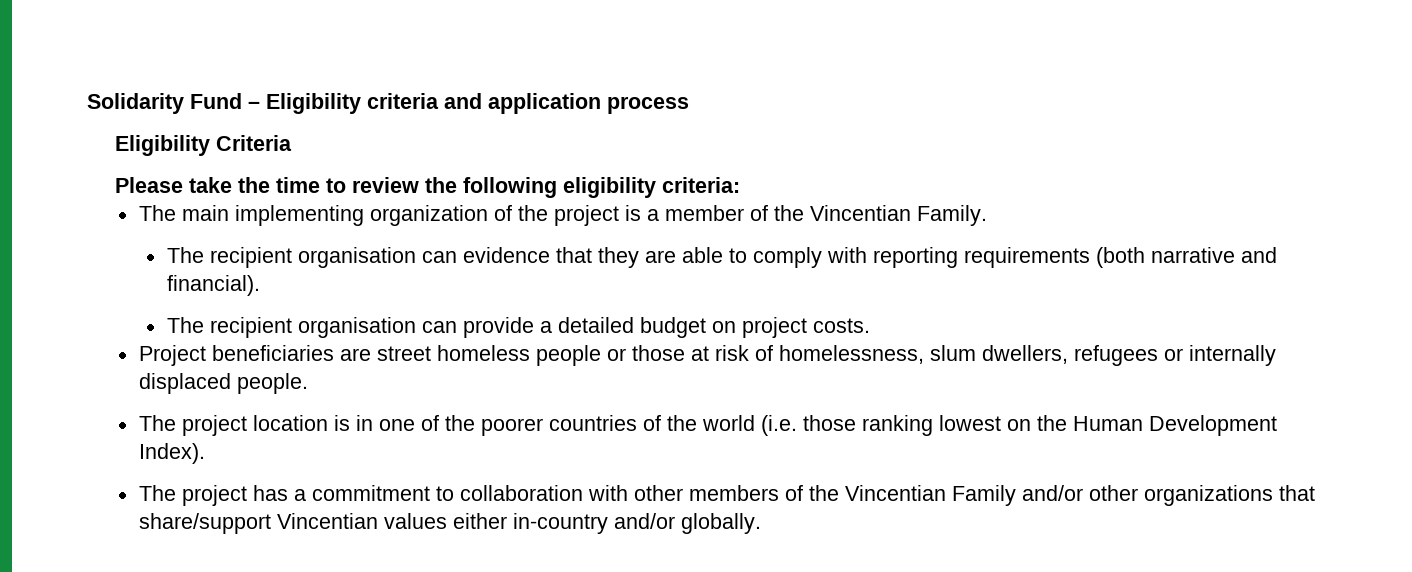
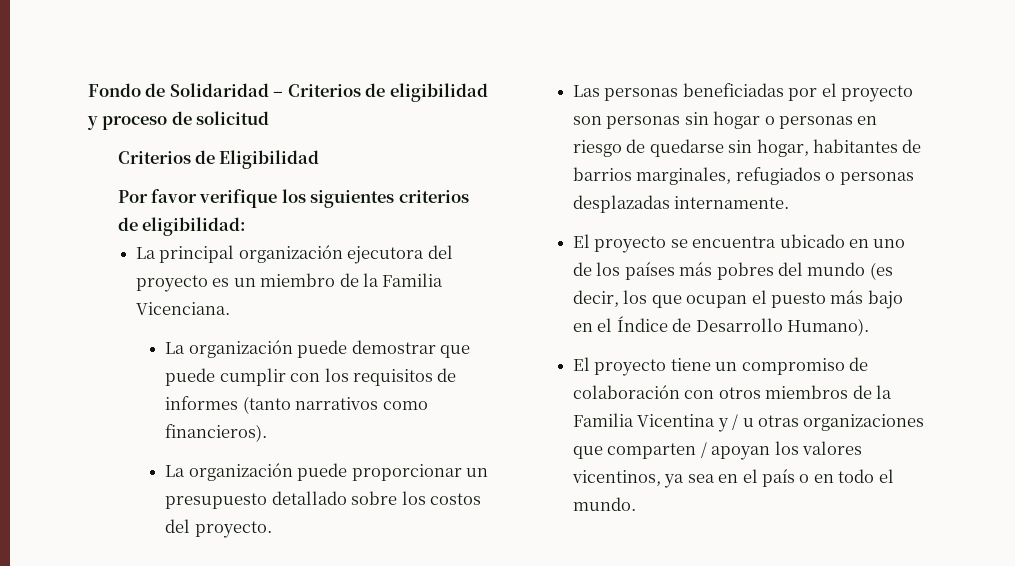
- Solidarity Fund – Eligibility criteria and application process
- Eligibility Criteria
- Please take the time to review the following eligibility criteria:
- The main implementing organization of the project is a member of the Vincentian Family.
- The recipient organisation can evidence that they are able to comply with reporting requirements (both narrative and financial).
- The recipient organisation can provide a detailed budget on project costs.
- Project beneficiaries are street homeless people or those at risk of homelessness, slum dwellers, refugees or internally displaced people.
- The project location is in one of the poorer countries of the world (i.e. those ranking lowest on the Human Development Index).
- The project has a commitment to collaboration with other members of the Vincentian Family and/or other organizations that share/support Vincentian values either in-country and/or globally.
+ Fondo de Solidaridad – Criterios de eligibilidad y proceso de solicitud
+ Criterios de Eligibilidad
+ Por favor verifique los siguientes criterios de eligibilidad:
+ La principal organización ejecutora del proyecto es un miembro de la Familia Vicenciana.
+ La organización puede demostrar que puede cumplir con los requisitos de informes (tanto narrativos como financieros).
+ La organización puede proporcionar un presupuesto detallado sobre los costos del proyecto.
+ Las personas beneficiadas por el proyecto son personas sin hogar o personas en riesgo de quedarse sin hogar, habitantes de barrios marginales, refugiados o personas desplazadas internamente.
+ El proyecto se encuentra ubicado en uno de los países más pobres del mundo (es decir, los que ocupan el puesto más bajo en el Índice de Desarrollo Humano).
+ El proyecto tiene un compromiso de colaboración con otros miembros de la Familia Vicentina y / u otras organizaciones que comparten / apoyan los valores vicentinos, ya sea en el país o en todo el mundo.

